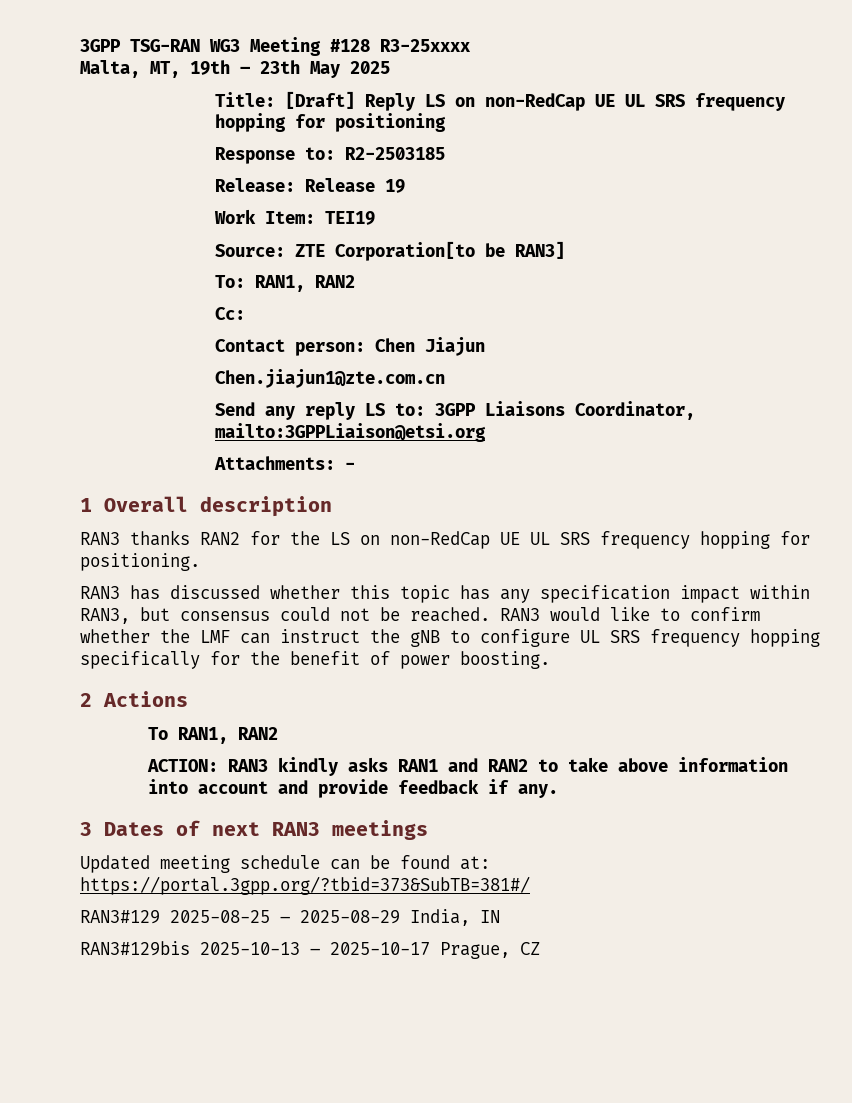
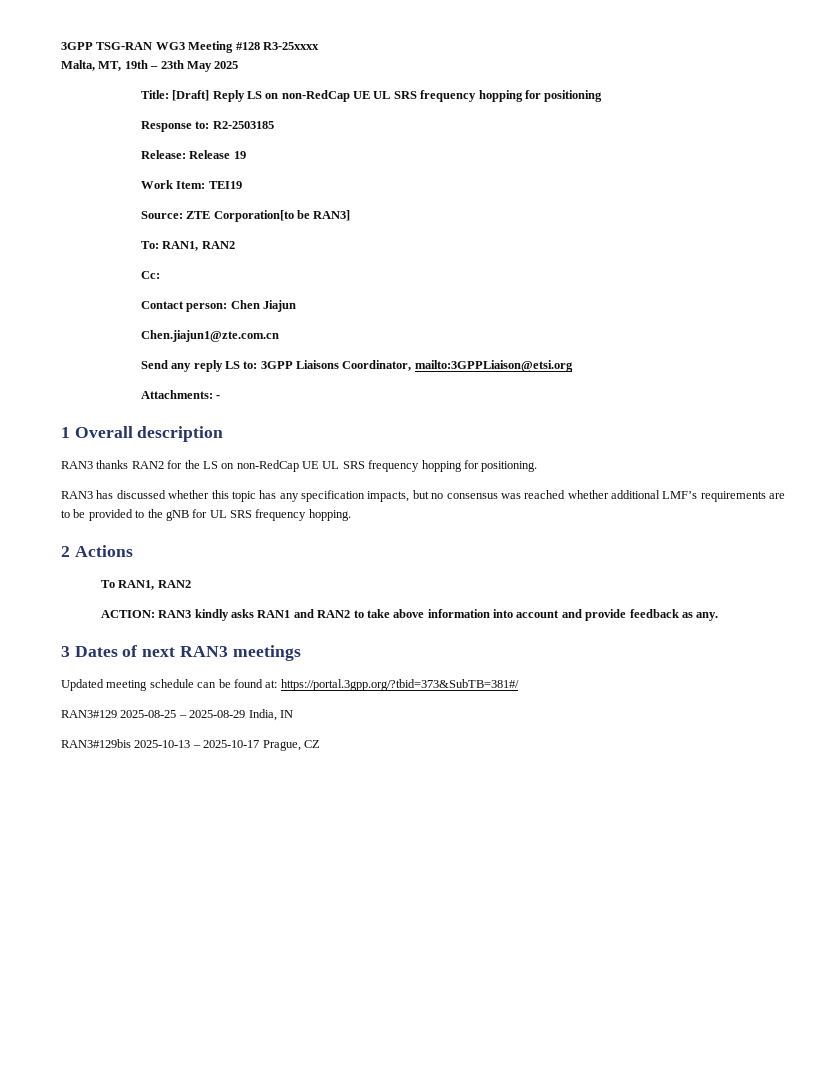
- RAN3 has discussed whether this topic has any specification impact within RAN3, but consensus could not be reached. RAN3 would like to confirm whether the LMF can instruct the gNB to configure UL SRS frequency hopping specifically for the benefit of power boosting.
+ RAN3 has discussed whether this topic has any specification impacts, but no consensus was reached whether additional LMF’s requirements are to be provided to the gNB for UL SRS frequency hopping.
- ACTION: RAN3 kindly asks RAN1 and RAN2 to take above information into account and provide feedback if any.
+ ACTION: RAN3 kindly asks RAN1 and RAN2 to take above information into account and provide feedback as any.

